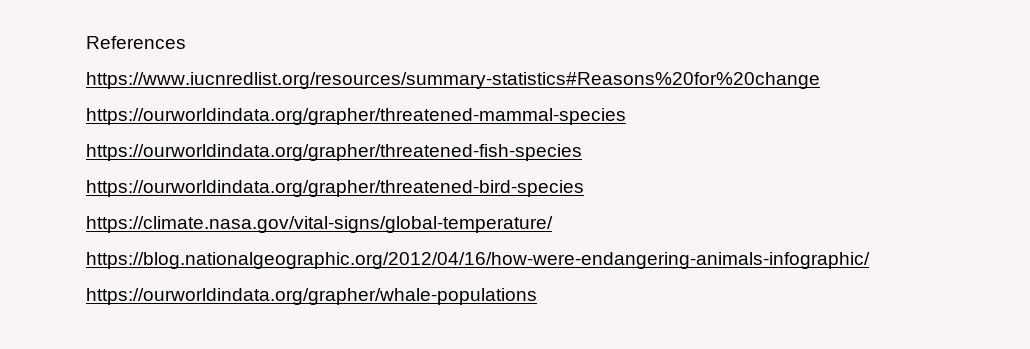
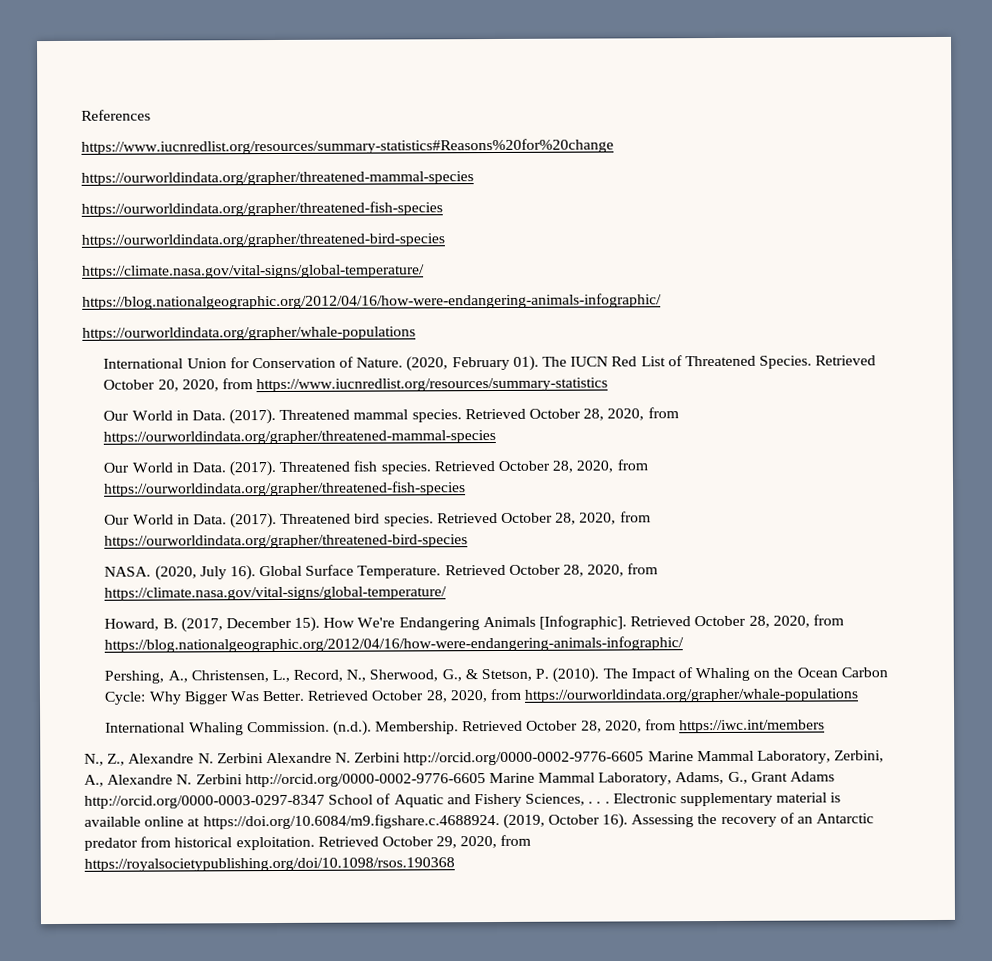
+ International Union for Conservation of Nature. (2020, February 01). The IUCN Red List of Threatened Species. Retrieved October 20, 2020, from https://www.iucnredlist.org/resources/summary-statistics
+ Our World in Data. (2017). Threatened mammal species. Retrieved October 28, 2020, from https://ourworldindata.org/grapher/threatened-mammal-species
+ Our World in Data. (2017). Threatened fish species. Retrieved October 28, 2020, from https://ourworldindata.org/grapher/threatened-fish-species
+ Our World in Data. (2017). Threatened bird species. Retrieved October 28, 2020, from https://ourworldindata.org/grapher/threatened-bird-species
+ NASA. (2020, July 16). Global Surface Temperature. Retrieved October 28, 2020, from https://climate.nasa.gov/vital-signs/global-temperature/
+ Howard, B. (2017, December 15). How We're Endangering Animals [Infographic]. Retrieved October 28, 2020, from https://blog.nationalgeographic.org/2012/04/16/how-were-endangering-animals-infographic/
+ Pershing, A., Christensen, L., Record, N., Sherwood, G., & Stetson, P. (2010). The Impact of Whaling on the Ocean Carbon Cycle: Why Bigger Was Better. Retrieved October 28, 2020, from https://ourworldindata.org/grapher/whale-populations
+ International Whaling Commission. (n.d.). Membership. Retrieved October 28, 2020, from https://iwc.int/members
+ N., Z., Alexandre N. Zerbini Alexandre N. Zerbini http://orcid.org/0000-0002-9776-6605 Marine Mammal Laboratory, Zerbini, A., Alexandre N. Zerbini http://orcid.org/0000-0002-9776-6605 Marine Mammal Laboratory, Adams, G., Grant Adams http://orcid.org/0000-0003-0297-8347 School of Aquatic and Fishery Sciences, . . . Electronic supplementary material is available online at https://doi.org/10.6084/m9.figshare.c.4688924. (2019, October 16). Assessing the recovery of an Antarctic predator from historical exploitation. Retrieved October 29, 2020, from https://royalsocietypublishing.org/doi/10.1098/rsos.190368

